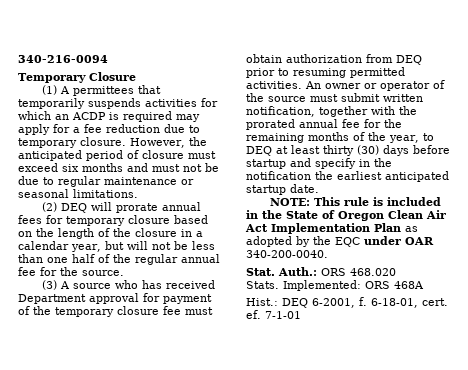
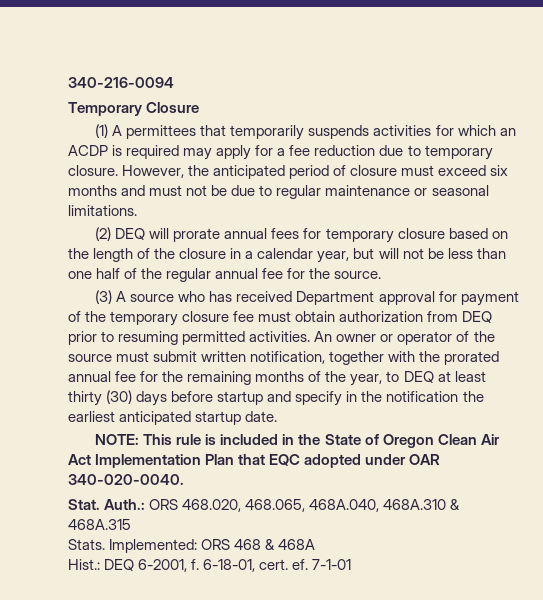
- NOTE: This rule is included in the State of Oregon Clean Air Act Implementation Plan as adopted by the EQC under OAR 340-200-0040.
+ NOTE: This rule is included in the State of Oregon Clean Air Act Implementation Plan that EQC adopted under OAR 340-020-0040.
- Auth.: ORS 468.020
+ Auth.: ORS 468.020, 468.065, 468A.040, 468A.310 & 468A.315
- Implemented: ORS 468A
+ Implemented: ORS 468 & 468A

